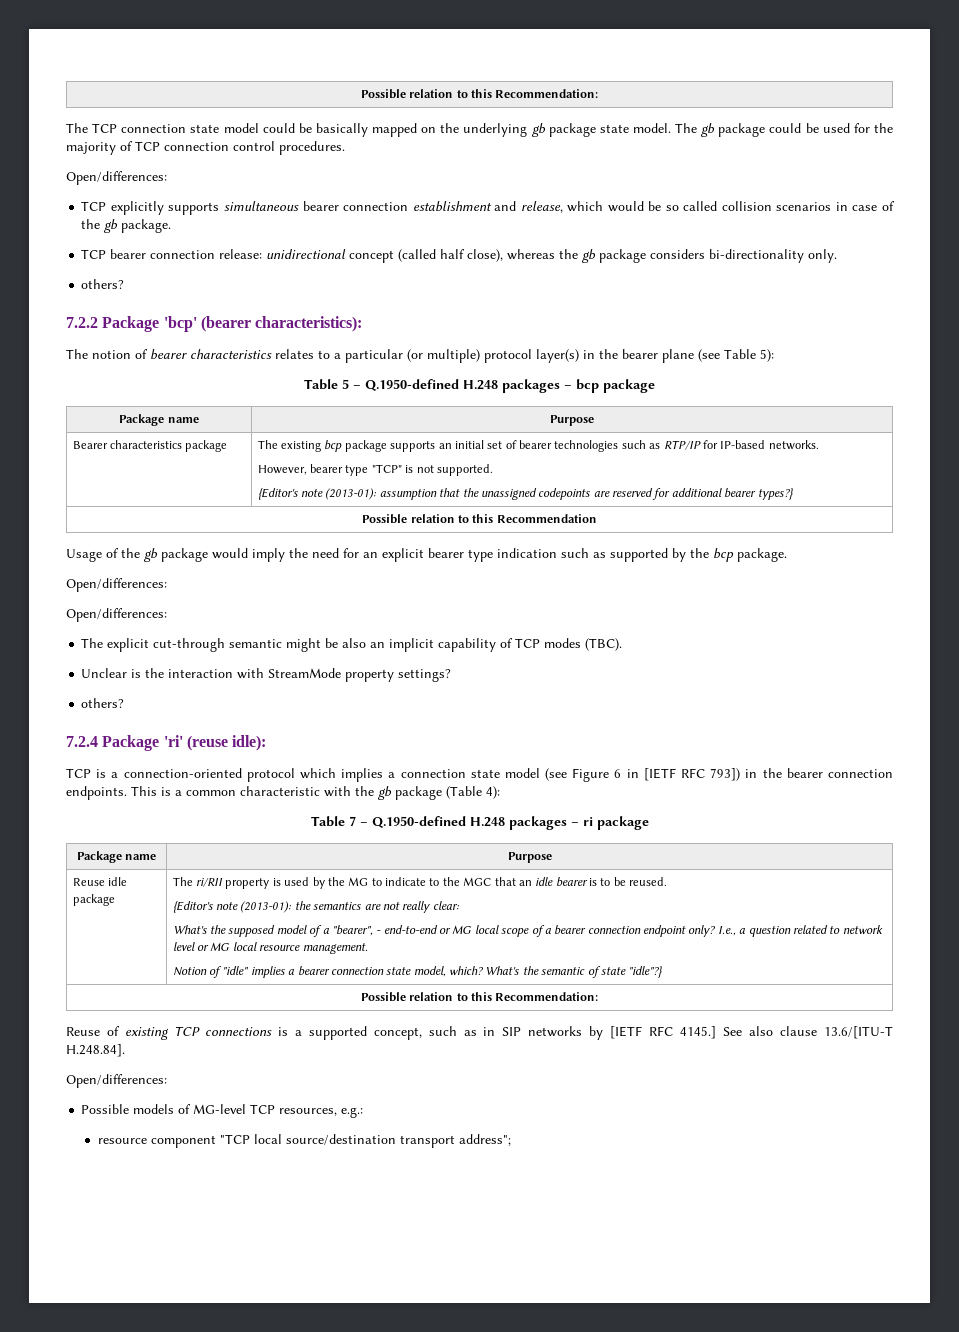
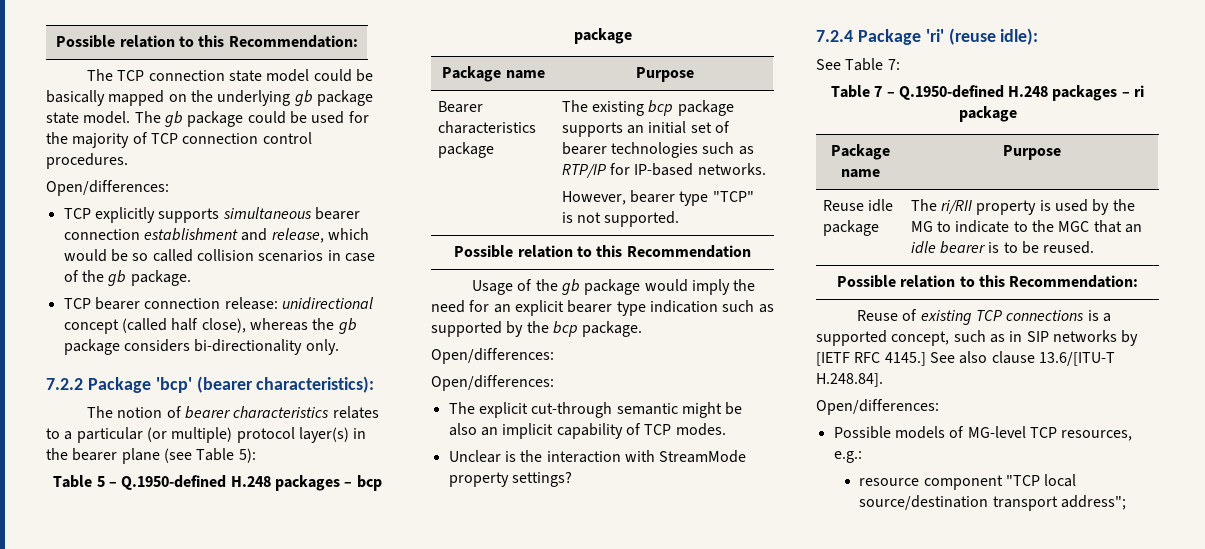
  TCP bearer connection release: unidirectional concept (called half close), whereas the gb package considers bi-directionality only.
- others?
- {Editor's note (2013-01): assumption that the unassigned codepoints are reserved for additional bearer types?}
- The explicit cut-through semantic might be also an implicit capability of TCP modes (TBC).
+ The explicit cut-through semantic might be also an implicit capability of TCP modes.
  Unclear is the interaction with StreamMode property settings?
- others?
- TCP is a connection-oriented protocol which implies a connection state model (see Figure 6 in [IETF RFC 793]) in the bearer connection endpoints. This is a common characteristic with the gb package (Table 4):
+ See Table 7:
- {Editor's note (2013-01): the semantics are not really clear:
- What's the supposed model of a "bearer", - end-to-end or MG local scope of a bearer connection endpoint only? I.e., a question related to network level or MG local resource management.
- Notion of "idle" implies a bearer connection state model, which? What's the semantic of state "idle"?}

